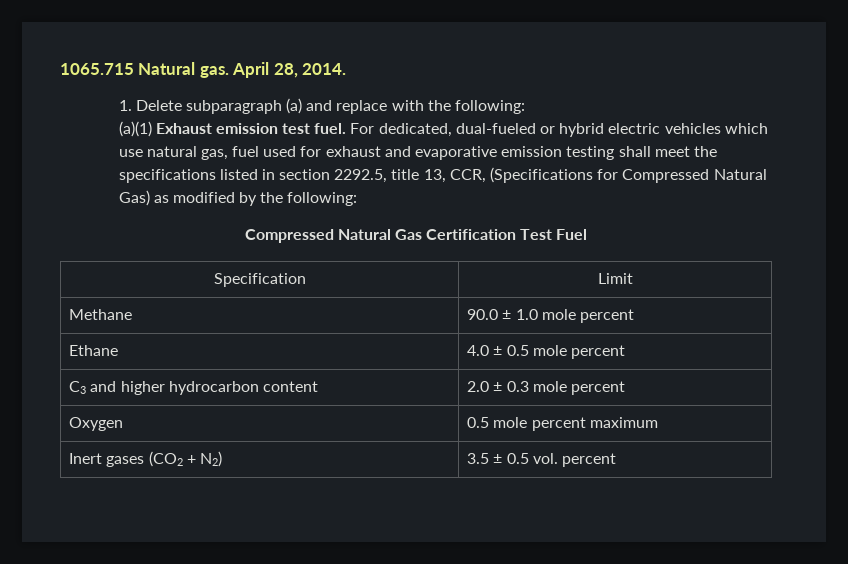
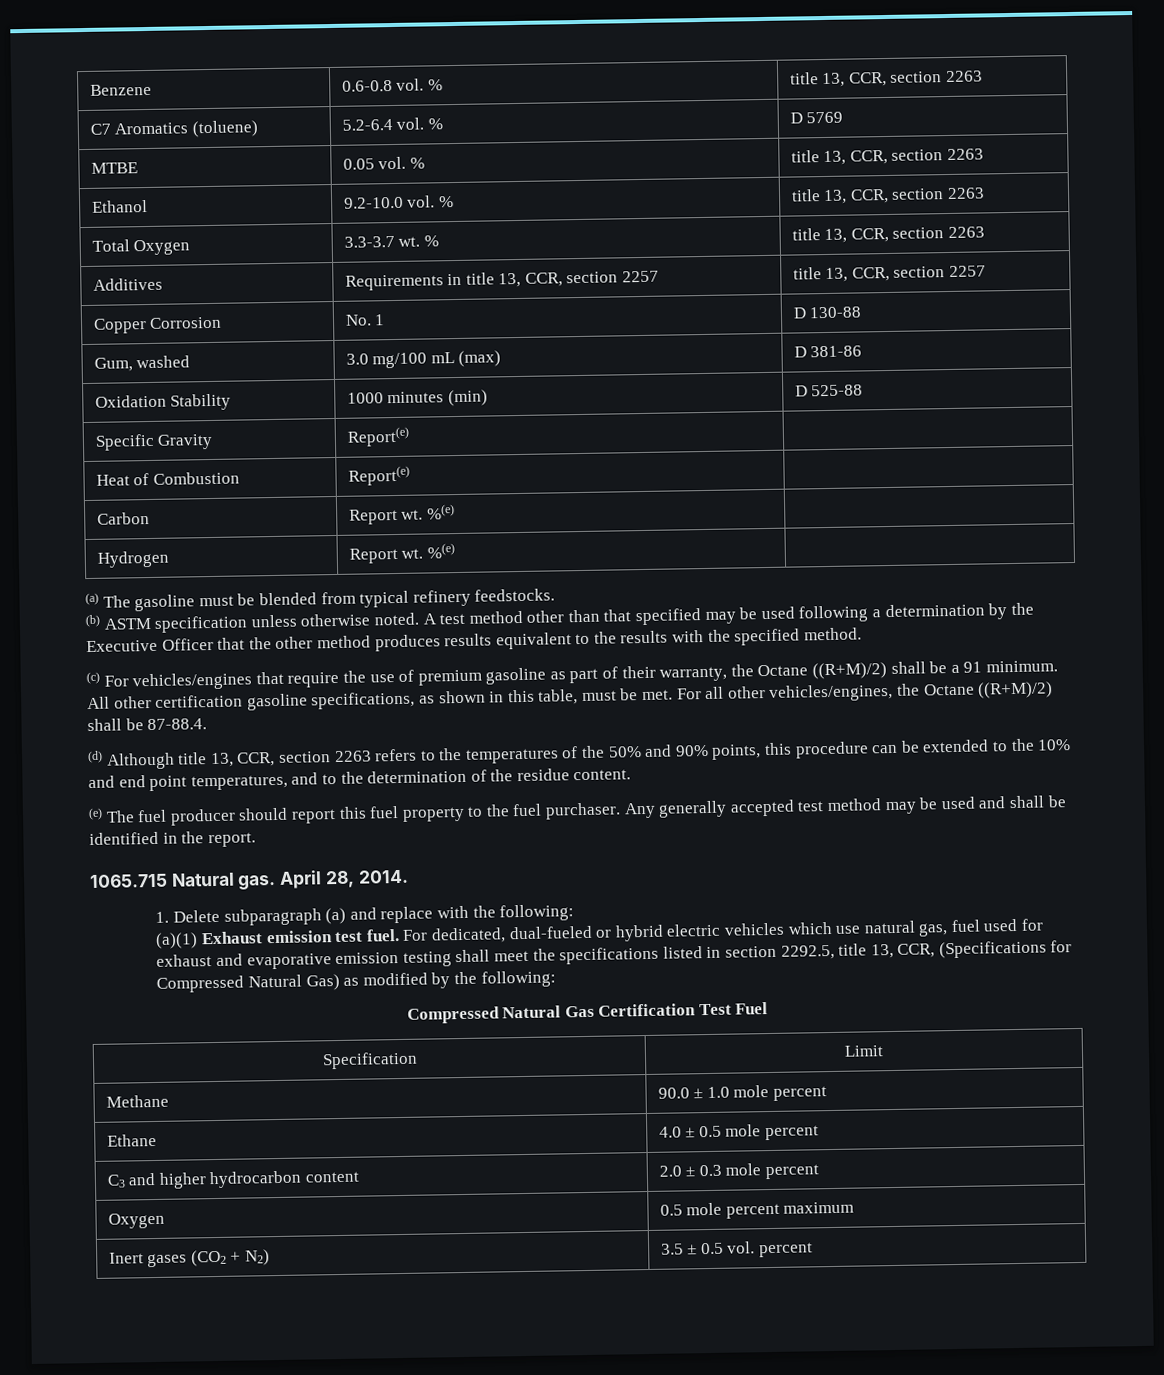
+ Benzene | 0.6-0.8 vol. % | title 13, CCR, section 2263
+ C7 Aromatics (toluene) | 5.2-6.4 vol. % | D 5769
+ MTBE | 0.05 vol. % | title 13, CCR, section 2263
+ Ethanol | 9.2-10.0 vol. % | title 13, CCR, section 2263
+ Total Oxygen | 3.3-3.7 wt. % | title 13, CCR, section 2263
+ Additives | Requirements in title 13, CCR, section 2257 | title 13, CCR, section 2257
+ Copper Corrosion | No. 1 | D 130-88
+ Gum, washed | 3.0 mg/100 mL (max) | D 381-86
+ Oxidation Stability | 1000 minutes (min) | D 525-88
+ Specific Gravity | Report(e) |
+ Heat of Combustion | Report(e) |
+ Carbon | Report wt. %(e) |
+ Hydrogen | Report wt. %(e) |
+ (a) The gasoline must be blended from typical refinery feedstocks.
+ (b) ASTM specification unless otherwise noted. A test method other than that specified may be used following a determination by the Executive Officer that the other method produces results equivalent to the results with the specified method.
+ (c) For vehicles/engines that require the use of premium gasoline as part of their warranty, the Octane ((R+M)/2) shall be a 91 minimum. All other certification gasoline specifications, as shown in this table, must be met. For all other vehicles/engines, the Octane ((R+M)/2) shall be 87-88.4.
+ (d) Although title 13, CCR, section 2263 refers to the temperatures of the 50% and 90% points, this procedure can be extended to the 10% and end point temperatures, and to the determination of the residue content.
+ (e) The fuel producer should report this fuel property to the fuel purchaser. Any generally accepted test method may be used and shall be identified in the report.

